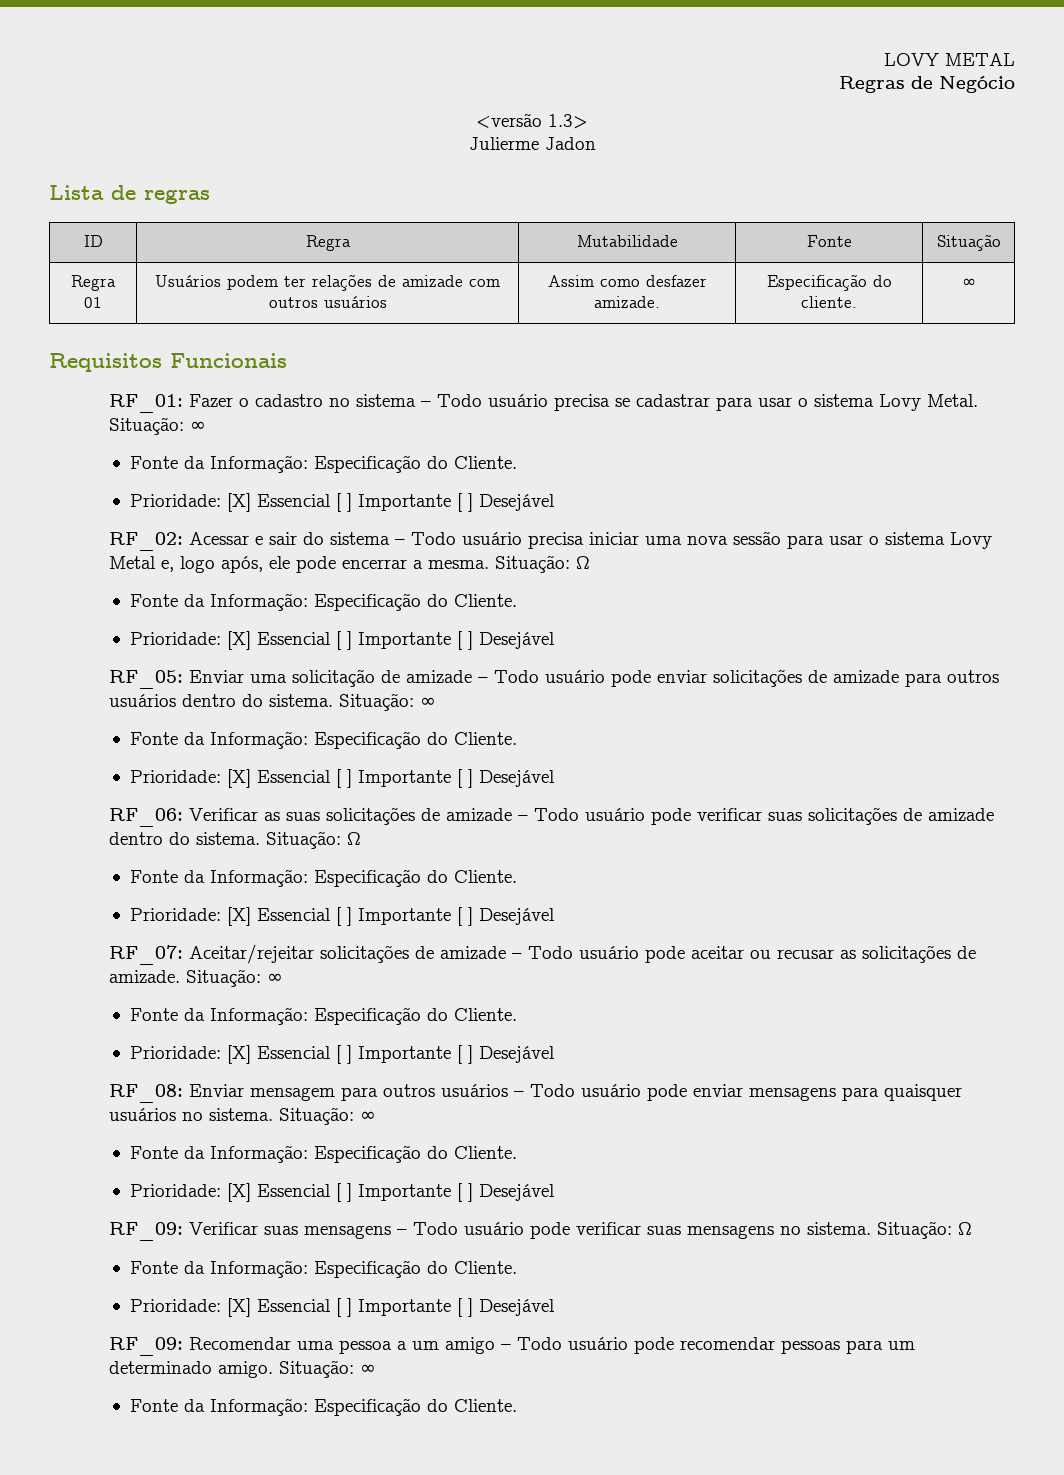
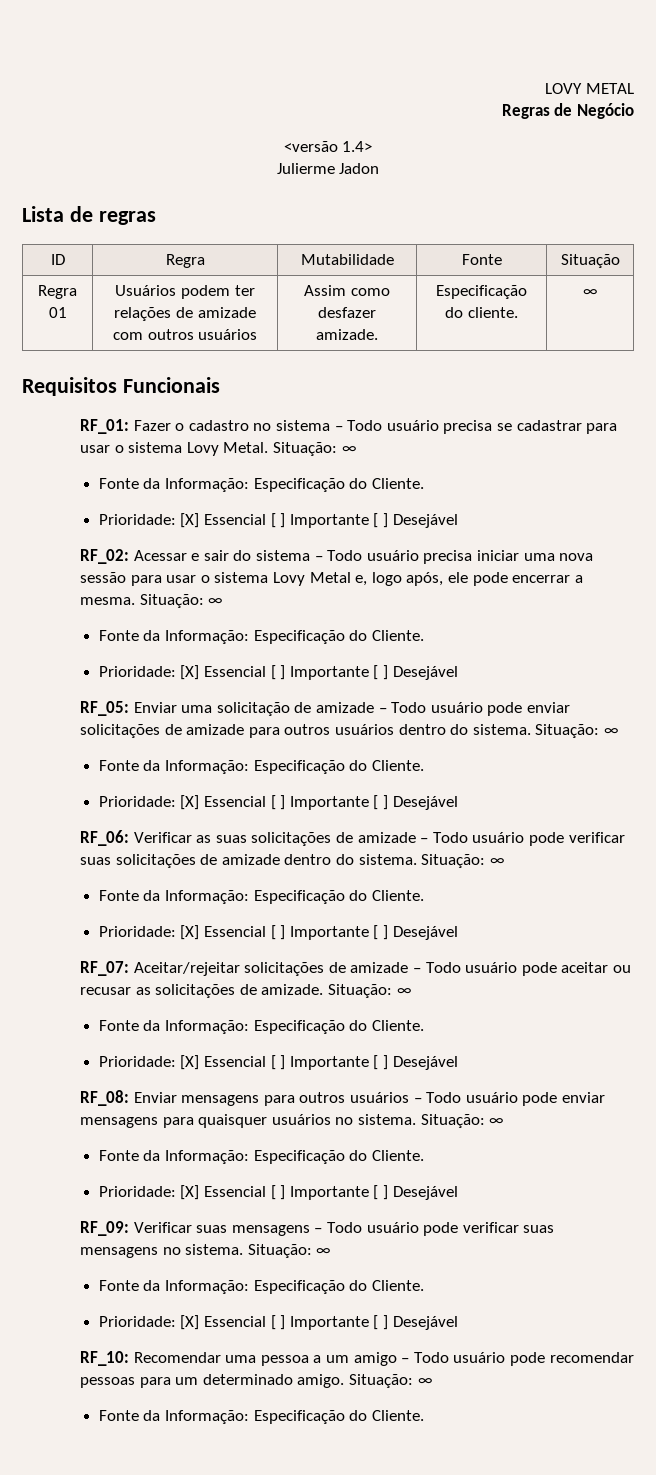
- <versão 1.3>
+ <versão 1.4>
- RF_02: Acessar e sair do sistema – Todo usuário precisa iniciar uma nova sessão para usar o sistema Lovy Metal e, logo após, ele pode encerrar a mesma. Situação: Ω
+ RF_02: Acessar e sair do sistema – Todo usuário precisa iniciar uma nova sessão para usar o sistema Lovy Metal e, logo após, ele pode encerrar a mesma. Situação: ∞
- RF_06: Verificar as suas solicitações de amizade – Todo usuário pode verificar suas solicitações de amizade dentro do sistema. Situação: Ω
+ RF_06: Verificar as suas solicitações de amizade – Todo usuário pode verificar suas solicitações de amizade dentro do sistema. Situação: ∞
- RF_08: Enviar mensagem para outros usuários – Todo usuário pode enviar mensagens para quaisquer usuários no sistema.
+ RF_08: Enviar mensagens para outros usuários – Todo usuário pode enviar mensagens para quaisquer usuários no sistema.
- RF_09: Verificar suas mensagens – Todo usuário pode verificar suas mensagens no sistema. Situação: Ω
+ RF_09: Verificar suas mensagens – Todo usuário pode verificar suas mensagens no sistema. Situação: ∞
- RF_09: Recomendar uma pessoa a um amigo – Todo usuário pode recomendar pessoas para um determinado amigo.
+ RF_10: Recomendar uma pessoa a um amigo – Todo usuário pode recomendar pessoas para um determinado amigo.

